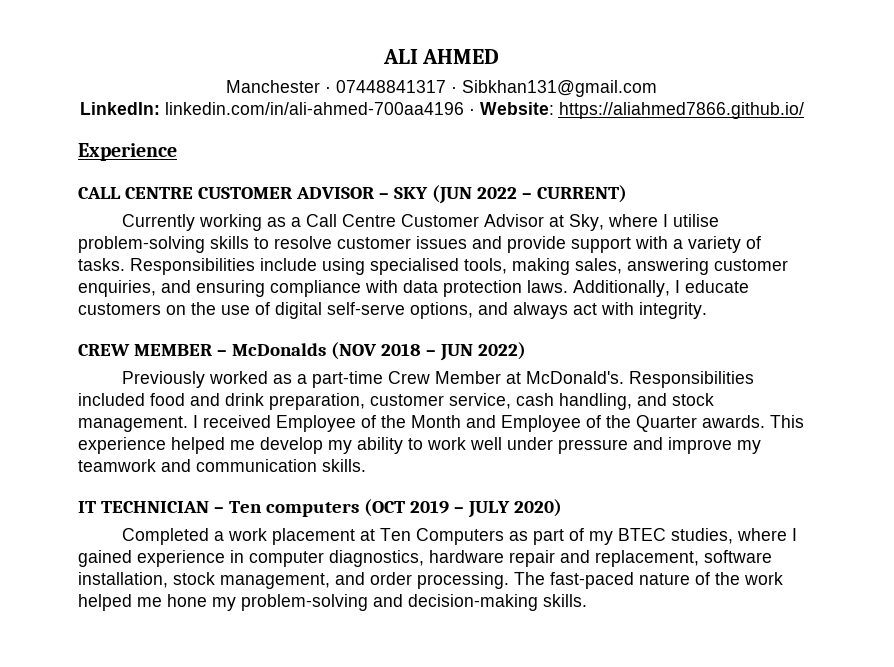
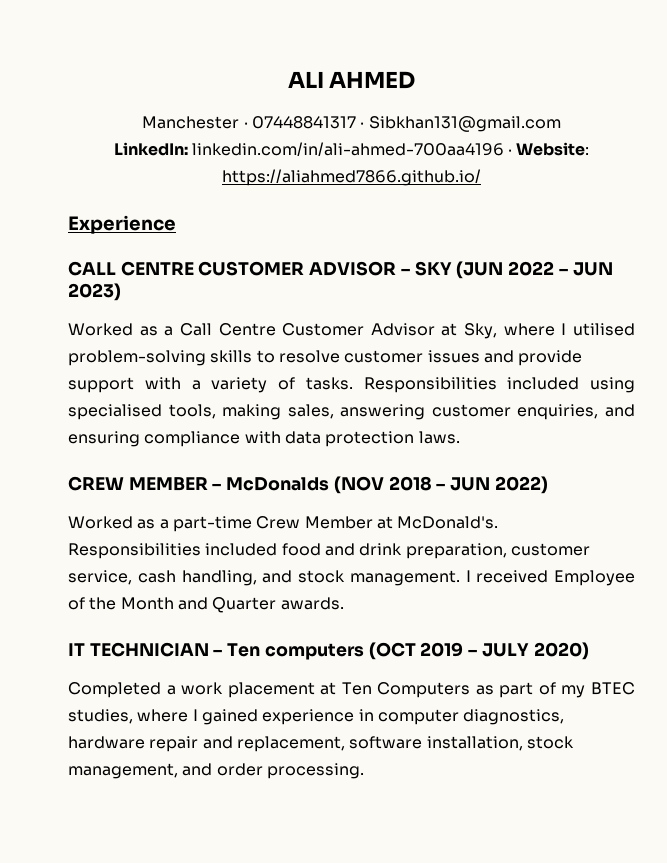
- CALL CENTRE CUSTOMER ADVISOR – SKY (JUN 2022 – CURRENT)
- Currently working as a Call Centre Customer Advisor at Sky, where I utilise problem-solving skills to resolve customer issues and provide support with a variety of tasks.
+ CALL CENTRE CUSTOMER ADVISOR – SKY (JUN 2022 – JUN 2023)
+ Worked as a Call Centre Customer Advisor at Sky, where I utilised problem-solving skills to resolve customer issues and provide support with a variety of tasks.
- Responsibilities include using specialised tools, making sales, answering customer enquiries, and ensuring compliance with data protection laws. Additionally, I educate customers on the use of digital self-serve options, and always act with integrity.
+ Responsibilities included using specialised tools, making sales, answering customer enquiries, and ensuring compliance with data protection laws.
- Previously worked as a part-time Crew Member at McDonald's.
+ Worked as a part-time Crew Member at McDonald's.
- I received Employee of the Month and Employee of the Quarter awards. This experience helped me develop my ability to work well under pressure and improve my teamwork and communication skills.
+ I received Employee of the Month and Quarter awards.
- The fast-paced nature of the work helped me hone my problem-solving and decision-making skills.

